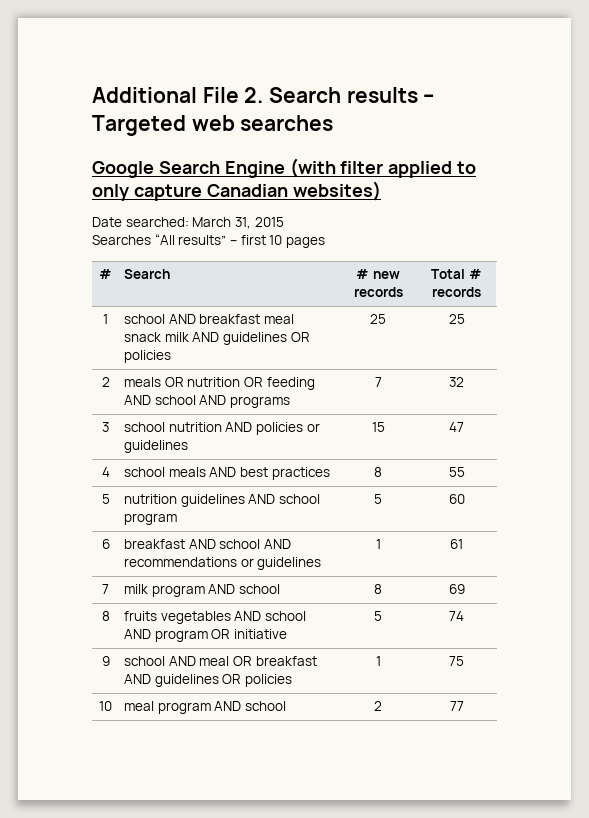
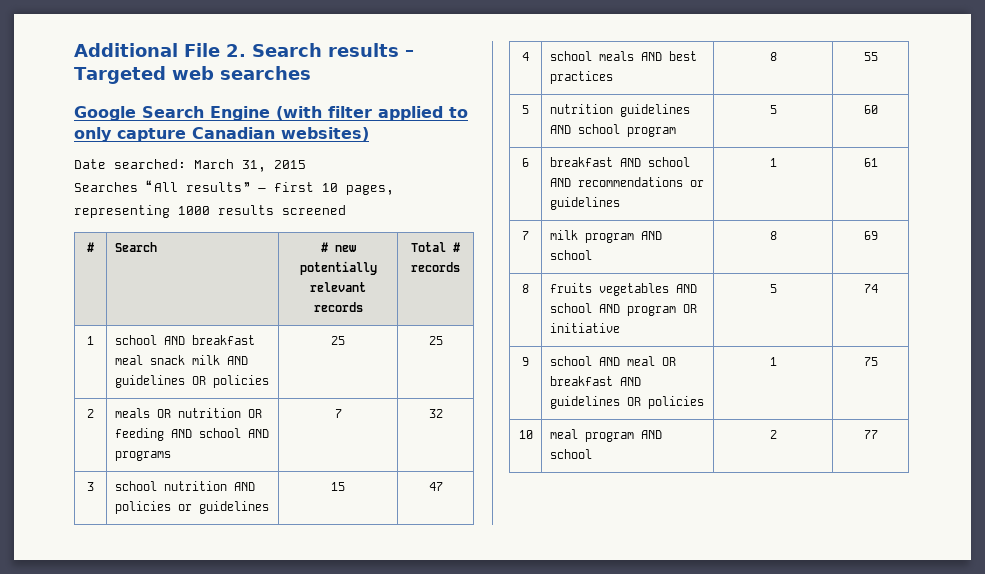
- Searches “All results” – first 10 pages
+ Searches “All results” – first 10 pages, representing 1000 results screened
- # | Search | # new records | Total # records
+ # | Search | # new potentially relevant records | Total # records

